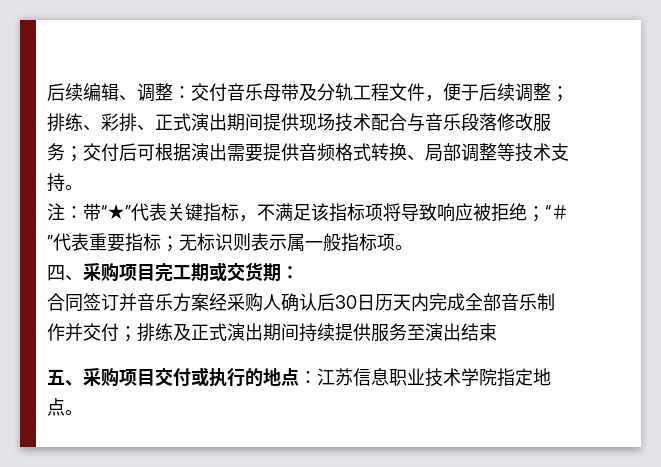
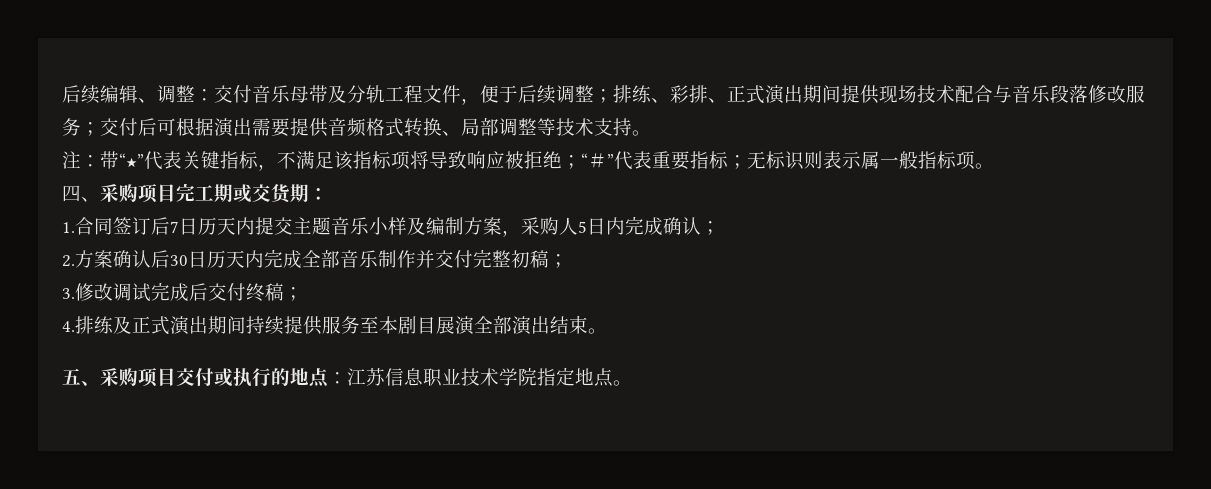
- 合同签订并音乐方案经采购人确认后30日历天内完成全部音乐制作并交付；排练及正式演出期间持续提供服务至演出结束
+ 1.合同签订后7日历天内提交主题音乐小样及编制方案，采购人5日内完成确认；
+ 2.方案确认后30日历天内完成全部音乐制作并交付完整初稿；
+ 3.修改调试完成后交付终稿；
+ 4.排练及正式演出期间持续提供服务至本剧目展演全部演出结束。

